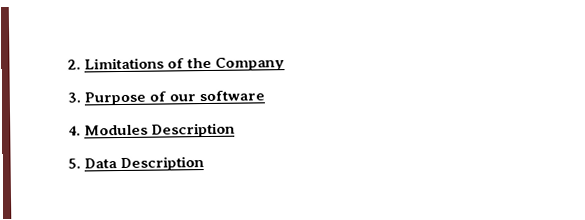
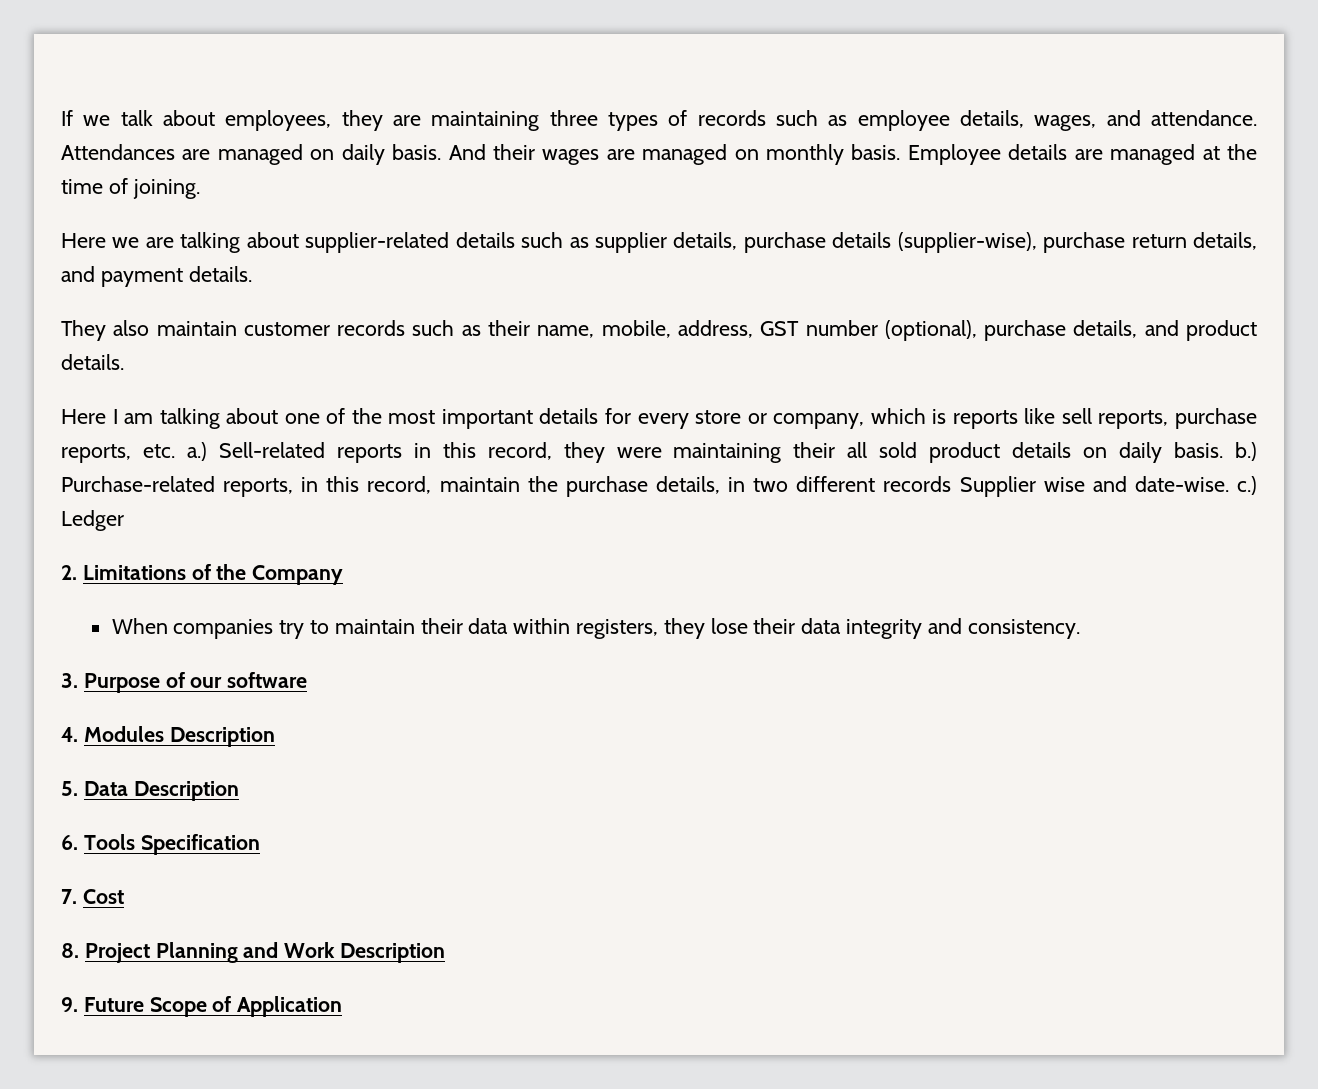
+ If we talk about employees, they are maintaining three types of records such as employee details, wages, and attendance. Attendances are managed on daily basis. And their wages are managed on monthly basis. Employee details are managed at the time of joining.
+ Here we are talking about supplier-related details such as supplier details, purchase details (supplier-wise), purchase return details, and payment details.
+ They also maintain customer records such as their name, mobile, address, GST number (optional), purchase details, and product details.
+ Here I am talking about one of the most important details for every store or company, which is reports like sell reports, purchase reports, etc. a.) Sell-related reports in this record, they were maintaining their all sold product details on daily basis. b.) Purchase-related reports, in this record, maintain the purchase details, in two different records Supplier wise and date-wise. c.) Ledger
+ When companies try to maintain their data within registers, they lose their data integrity and consistency.
+ 6. Tools Specification
+ 7. Cost
+ 8. Project Planning and Work Description
+ 9. Future Scope of Application

